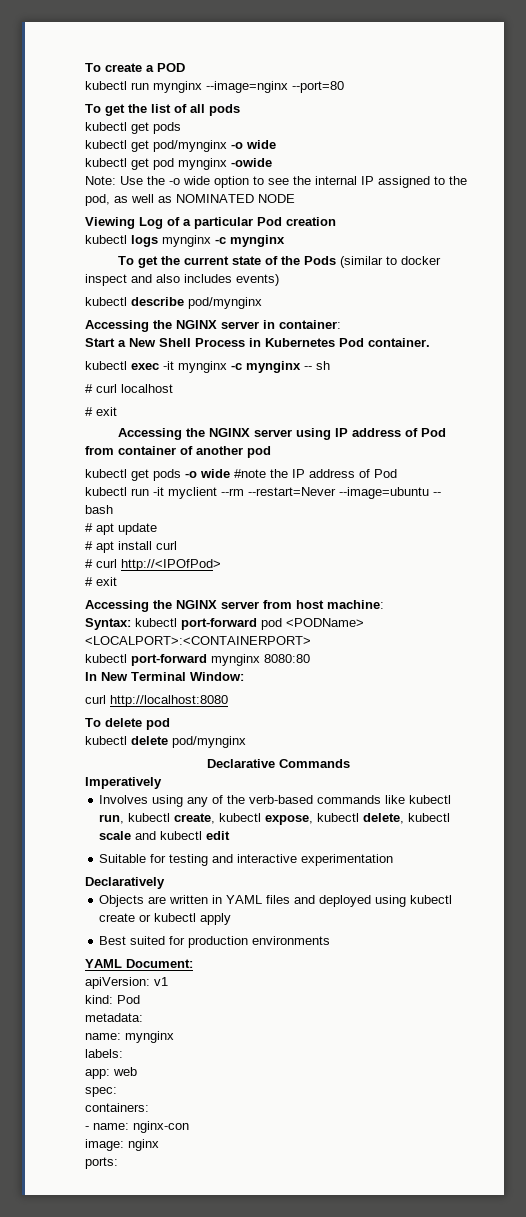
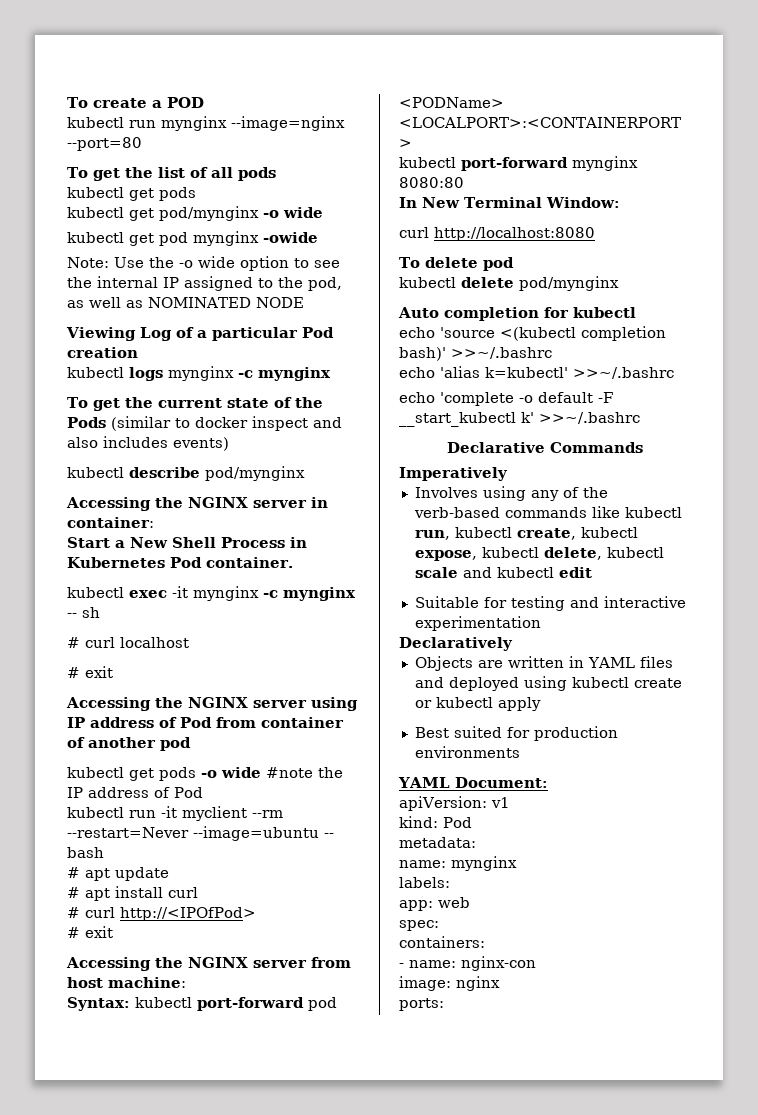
+ Auto completion for kubectl
+ echo 'source <(kubectl completion bash)' >>~/.bashrc
+ echo 'alias k=kubectl' >>~/.bashrc
+ echo 'complete -o default -F __start_kubectl k' >>~/.bashrc

